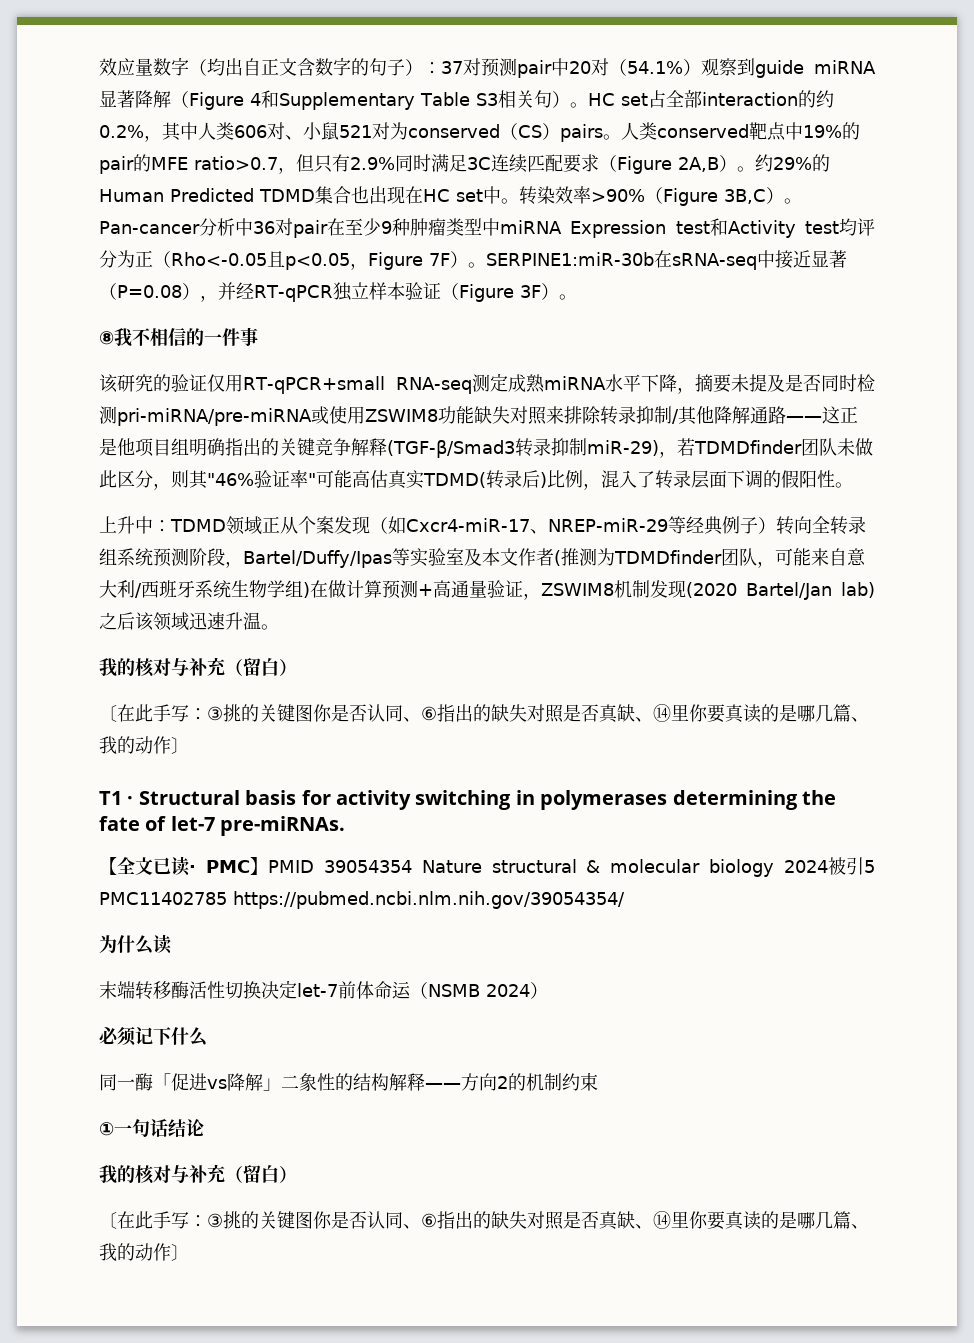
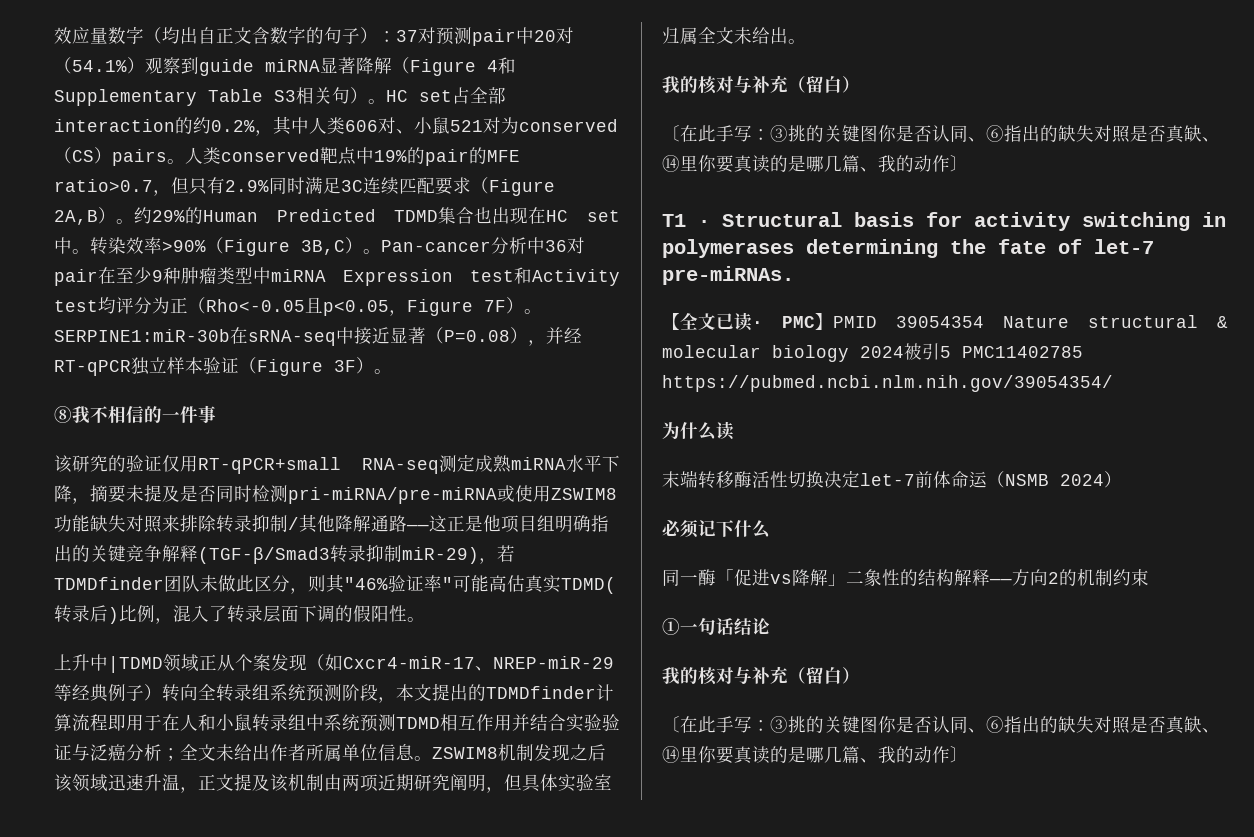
- 上升中：TDMD领域正从个案发现（如Cxcr4-miR-17、NREP-miR-29等经典例子）转向全转录组系统预测阶段，Bartel/Duffy/Ipas等实验室及本文作者(推测为TDMDfinder团队，可能来自意大利/西班牙系统生物学组)在做计算预测+高通量验证，ZSWIM8机制发现(2020 Bartel/Jan lab)之后该领域迅速升温。
+ 上升中|TDMD领域正从个案发现（如Cxcr4-miR-17、NREP-miR-29等经典例子）转向全转录组系统预测阶段，本文提出的TDMDfinder计算流程即用于在人和小鼠转录组中系统预测TDMD相互作用并结合实验验证与泛癌分析；全文未给出作者所属单位信息。ZSWIM8机制发现之后该领域迅速升温，正文提及该机制由两项近期研究阐明，但具体实验室归属全文未给出。

